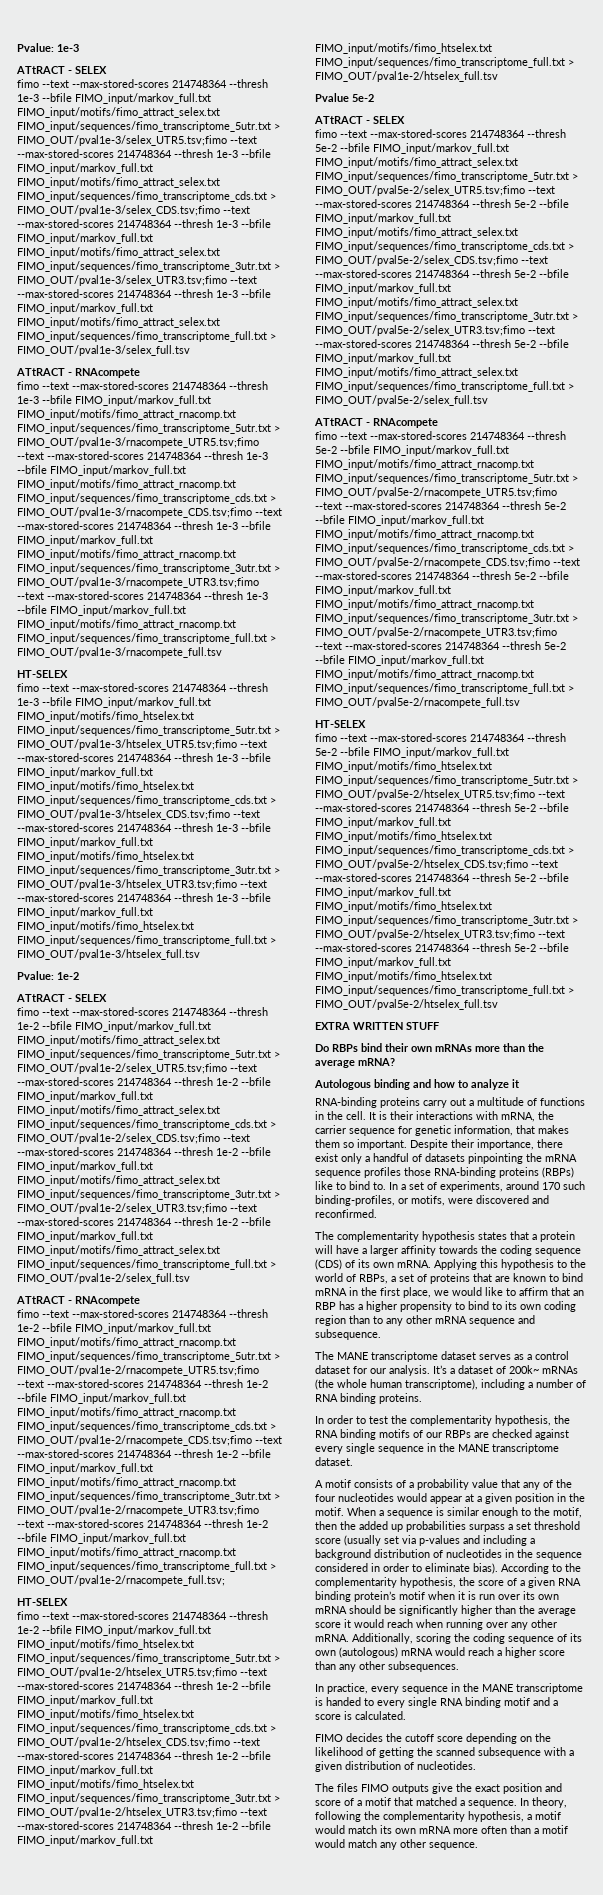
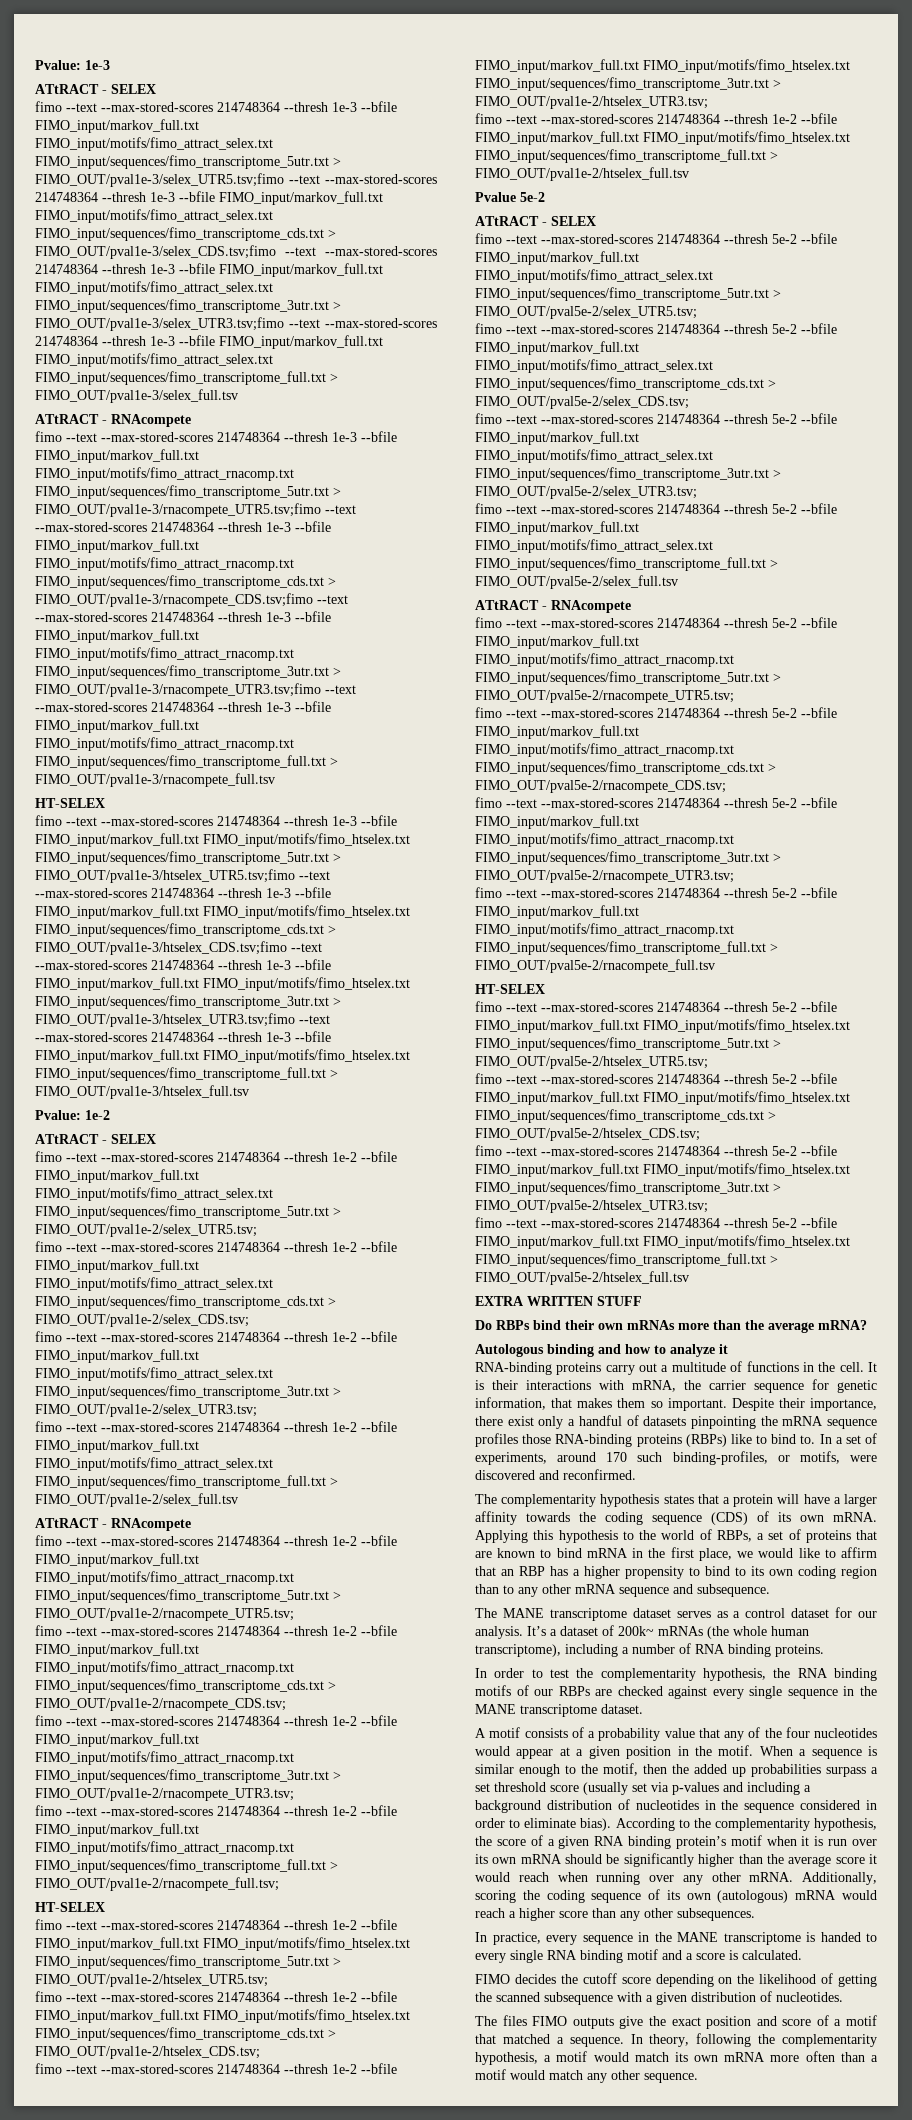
- fimo --text --max-stored-scores 214748364 --thresh 1e-2 --bfile FIMO_input/markov_full.txt FIMO_input/motifs/fimo_attract_selex.txt FIMO_input/sequences/fimo_transcriptome_5utr.txt > FIMO_OUT/pval1e-2/selex_UTR5.tsv;fimo --text --max-stored-scores 214748364 --thresh 1e-2 --bfile FIMO_input/markov_full.txt FIMO_input/motifs/fimo_attract_selex.txt FIMO_input/sequences/fimo_transcriptome_cds.txt > FIMO_OUT/pval1e-2/selex_CDS.tsv;fimo --text --max-stored-scores 214748364 --thresh 1e-2 --bfile FIMO_input/markov_full.txt FIMO_input/motifs/fimo_attract_selex.txt FIMO_input/sequences/fimo_transcriptome_3utr.txt > FIMO_OUT/pval1e-2/selex_UTR3.tsv;fimo --text --max-stored-scores 214748364 --thresh 1e-2 --bfile FIMO_input/markov_full.txt FIMO_input/motifs/fimo_attract_selex.txt FIMO_input/sequences/fimo_transcriptome_full.txt > FIMO_OUT/pval1e-2/selex_full.tsv
+ fimo --text --max-stored-scores 214748364 --thresh 1e-2 --bfile FIMO_input/markov_full.txt FIMO_input/motifs/fimo_attract_selex.txt FIMO_input/sequences/fimo_transcriptome_5utr.txt > FIMO_OUT/pval1e-2/selex_UTR5.tsv;
+ fimo --text --max-stored-scores 214748364 --thresh 1e-2 --bfile FIMO_input/markov_full.txt FIMO_input/motifs/fimo_attract_selex.txt FIMO_input/sequences/fimo_transcriptome_cds.txt > FIMO_OUT/pval1e-2/selex_CDS.tsv;
+ fimo --text --max-stored-scores 214748364 --thresh 1e-2 --bfile FIMO_input/markov_full.txt FIMO_input/motifs/fimo_attract_selex.txt FIMO_input/sequences/fimo_transcriptome_3utr.txt > FIMO_OUT/pval1e-2/selex_UTR3.tsv;
+ fimo --text --max-stored-scores 214748364 --thresh 1e-2 --bfile FIMO_input/markov_full.txt FIMO_input/motifs/fimo_attract_selex.txt FIMO_input/sequences/fimo_transcriptome_full.txt > FIMO_OUT/pval1e-2/selex_full.tsv
- fimo --text --max-stored-scores 214748364 --thresh 1e-2 --bfile FIMO_input/markov_full.txt FIMO_input/motifs/fimo_attract_rnacomp.txt FIMO_input/sequences/fimo_transcriptome_5utr.txt > FIMO_OUT/pval1e-2/rnacompete_UTR5.tsv;fimo --text --max-stored-scores 214748364 --thresh 1e-2 --bfile FIMO_input/markov_full.txt FIMO_input/motifs/fimo_attract_rnacomp.txt FIMO_input/sequences/fimo_transcriptome_cds.txt > FIMO_OUT/pval1e-2/rnacompete_CDS.tsv;fimo --text --max-stored-scores 214748364 --thresh 1e-2 --bfile FIMO_input/markov_full.txt FIMO_input/motifs/fimo_attract_rnacomp.txt FIMO_input/sequences/fimo_transcriptome_3utr.txt > FIMO_OUT/pval1e-2/rnacompete_UTR3.tsv;fimo --text --max-stored-scores 214748364 --thresh 1e-2 --bfile FIMO_input/markov_full.txt FIMO_input/motifs/fimo_attract_rnacomp.txt FIMO_input/sequences/fimo_transcriptome_full.txt > FIMO_OUT/pval1e-2/rnacompete_full.tsv;
+ fimo --text --max-stored-scores 214748364 --thresh 1e-2 --bfile FIMO_input/markov_full.txt FIMO_input/motifs/fimo_attract_rnacomp.txt FIMO_input/sequences/fimo_transcriptome_5utr.txt > FIMO_OUT/pval1e-2/rnacompete_UTR5.tsv;
+ fimo --text --max-stored-scores 214748364 --thresh 1e-2 --bfile FIMO_input/markov_full.txt FIMO_input/motifs/fimo_attract_rnacomp.txt FIMO_input/sequences/fimo_transcriptome_cds.txt > FIMO_OUT/pval1e-2/rnacompete_CDS.tsv;
+ fimo --text --max-stored-scores 214748364 --thresh 1e-2 --bfile FIMO_input/markov_full.txt FIMO_input/motifs/fimo_attract_rnacomp.txt FIMO_input/sequences/fimo_transcriptome_3utr.txt > FIMO_OUT/pval1e-2/rnacompete_UTR3.tsv;
+ fimo --text --max-stored-scores 214748364 --thresh 1e-2 --bfile FIMO_input/markov_full.txt FIMO_input/motifs/fimo_attract_rnacomp.txt FIMO_input/sequences/fimo_transcriptome_full.txt > FIMO_OUT/pval1e-2/rnacompete_full.tsv;
- fimo --text --max-stored-scores 214748364 --thresh 1e-2 --bfile FIMO_input/markov_full.txt FIMO_input/motifs/fimo_htselex.txt FIMO_input/sequences/fimo_transcriptome_5utr.txt > FIMO_OUT/pval1e-2/htselex_UTR5.tsv;fimo --text --max-stored-scores 214748364 --thresh 1e-2 --bfile FIMO_input/markov_full.txt FIMO_input/motifs/fimo_htselex.txt FIMO_input/sequences/fimo_transcriptome_cds.txt > FIMO_OUT/pval1e-2/htselex_CDS.tsv;fimo --text --max-stored-scores 214748364 --thresh 1e-2 --bfile FIMO_input/markov_full.txt FIMO_input/motifs/fimo_htselex.txt FIMO_input/sequences/fimo_transcriptome_3utr.txt > FIMO_OUT/pval1e-2/htselex_UTR3.tsv;fimo --text --max-stored-scores 214748364 --thresh 1e-2 --bfile FIMO_input/markov_full.txt FIMO_input/motifs/fimo_htselex.txt FIMO_input/sequences/fimo_transcriptome_full.txt > FIMO_OUT/pval1e-2/htselex_full.tsv
+ fimo --text --max-stored-scores 214748364 --thresh 1e-2 --bfile FIMO_input/markov_full.txt FIMO_input/motifs/fimo_htselex.txt FIMO_input/sequences/fimo_transcriptome_5utr.txt > FIMO_OUT/pval1e-2/htselex_UTR5.tsv;
+ fimo --text --max-stored-scores 214748364 --thresh 1e-2 --bfile FIMO_input/markov_full.txt FIMO_input/motifs/fimo_htselex.txt FIMO_input/sequences/fimo_transcriptome_cds.txt > FIMO_OUT/pval1e-2/htselex_CDS.tsv;
+ fimo --text --max-stored-scores 214748364 --thresh 1e-2 --bfile FIMO_input/markov_full.txt FIMO_input/motifs/fimo_htselex.txt FIMO_input/sequences/fimo_transcriptome_3utr.txt > FIMO_OUT/pval1e-2/htselex_UTR3.tsv;
+ fimo --text --max-stored-scores 214748364 --thresh 1e-2 --bfile FIMO_input/markov_full.txt FIMO_input/motifs/fimo_htselex.txt FIMO_input/sequences/fimo_transcriptome_full.txt > FIMO_OUT/pval1e-2/htselex_full.tsv
- fimo --text --max-stored-scores 214748364 --thresh 5e-2 --bfile FIMO_input/markov_full.txt FIMO_input/motifs/fimo_attract_selex.txt FIMO_input/sequences/fimo_transcriptome_5utr.txt > FIMO_OUT/pval5e-2/selex_UTR5.tsv;fimo --text --max-stored-scores 214748364 --thresh 5e-2 --bfile FIMO_input/markov_full.txt FIMO_input/motifs/fimo_attract_selex.txt FIMO_input/sequences/fimo_transcriptome_cds.txt > FIMO_OUT/pval5e-2/selex_CDS.tsv;fimo --text --max-stored-scores 214748364 --thresh 5e-2 --bfile FIMO_input/markov_full.txt FIMO_input/motifs/fimo_attract_selex.txt FIMO_input/sequences/fimo_transcriptome_3utr.txt > FIMO_OUT/pval5e-2/selex_UTR3.tsv;fimo --text --max-stored-scores 214748364 --thresh 5e-2 --bfile FIMO_input/markov_full.txt FIMO_input/motifs/fimo_attract_selex.txt FIMO_input/sequences/fimo_transcriptome_full.txt > FIMO_OUT/pval5e-2/selex_full.tsv
+ fimo --text --max-stored-scores 214748364 --thresh 5e-2 --bfile FIMO_input/markov_full.txt FIMO_input/motifs/fimo_attract_selex.txt FIMO_input/sequences/fimo_transcriptome_5utr.txt > FIMO_OUT/pval5e-2/selex_UTR5.tsv;
+ fimo --text --max-stored-scores 214748364 --thresh 5e-2 --bfile FIMO_input/markov_full.txt FIMO_input/motifs/fimo_attract_selex.txt FIMO_input/sequences/fimo_transcriptome_cds.txt > FIMO_OUT/pval5e-2/selex_CDS.tsv;
+ fimo --text --max-stored-scores 214748364 --thresh 5e-2 --bfile FIMO_input/markov_full.txt FIMO_input/motifs/fimo_attract_selex.txt FIMO_input/sequences/fimo_transcriptome_3utr.txt > FIMO_OUT/pval5e-2/selex_UTR3.tsv;
+ fimo --text --max-stored-scores 214748364 --thresh 5e-2 --bfile FIMO_input/markov_full.txt FIMO_input/motifs/fimo_attract_selex.txt FIMO_input/sequences/fimo_transcriptome_full.txt > FIMO_OUT/pval5e-2/selex_full.tsv
- fimo --text --max-stored-scores 214748364 --thresh 5e-2 --bfile FIMO_input/markov_full.txt FIMO_input/motifs/fimo_attract_rnacomp.txt FIMO_input/sequences/fimo_transcriptome_5utr.txt > FIMO_OUT/pval5e-2/rnacompete_UTR5.tsv;fimo --text --max-stored-scores 214748364 --thresh 5e-2 --bfile FIMO_input/markov_full.txt FIMO_input/motifs/fimo_attract_rnacomp.txt FIMO_input/sequences/fimo_transcriptome_cds.txt > FIMO_OUT/pval5e-2/rnacompete_CDS.tsv;fimo --text --max-stored-scores 214748364 --thresh 5e-2 --bfile FIMO_input/markov_full.txt FIMO_input/motifs/fimo_attract_rnacomp.txt FIMO_input/sequences/fimo_transcriptome_3utr.txt > FIMO_OUT/pval5e-2/rnacompete_UTR3.tsv;fimo --text --max-stored-scores 214748364 --thresh 5e-2 --bfile FIMO_input/markov_full.txt FIMO_input/motifs/fimo_attract_rnacomp.txt FIMO_input/sequences/fimo_transcriptome_full.txt > FIMO_OUT/pval5e-2/rnacompete_full.tsv
+ fimo --text --max-stored-scores 214748364 --thresh 5e-2 --bfile FIMO_input/markov_full.txt FIMO_input/motifs/fimo_attract_rnacomp.txt FIMO_input/sequences/fimo_transcriptome_5utr.txt > FIMO_OUT/pval5e-2/rnacompete_UTR5.tsv;
+ fimo --text --max-stored-scores 214748364 --thresh 5e-2 --bfile FIMO_input/markov_full.txt FIMO_input/motifs/fimo_attract_rnacomp.txt FIMO_input/sequences/fimo_transcriptome_cds.txt > FIMO_OUT/pval5e-2/rnacompete_CDS.tsv;
+ fimo --text --max-stored-scores 214748364 --thresh 5e-2 --bfile FIMO_input/markov_full.txt FIMO_input/motifs/fimo_attract_rnacomp.txt FIMO_input/sequences/fimo_transcriptome_3utr.txt > FIMO_OUT/pval5e-2/rnacompete_UTR3.tsv;
+ fimo --text --max-stored-scores 214748364 --thresh 5e-2 --bfile FIMO_input/markov_full.txt FIMO_input/motifs/fimo_attract_rnacomp.txt FIMO_input/sequences/fimo_transcriptome_full.txt > FIMO_OUT/pval5e-2/rnacompete_full.tsv
- fimo --text --max-stored-scores 214748364 --thresh 5e-2 --bfile FIMO_input/markov_full.txt FIMO_input/motifs/fimo_htselex.txt FIMO_input/sequences/fimo_transcriptome_5utr.txt > FIMO_OUT/pval5e-2/htselex_UTR5.tsv;fimo --text --max-stored-scores 214748364 --thresh 5e-2 --bfile FIMO_input/markov_full.txt FIMO_input/motifs/fimo_htselex.txt FIMO_input/sequences/fimo_transcriptome_cds.txt > FIMO_OUT/pval5e-2/htselex_CDS.tsv;fimo --text --max-stored-scores 214748364 --thresh 5e-2 --bfile FIMO_input/markov_full.txt FIMO_input/motifs/fimo_htselex.txt FIMO_input/sequences/fimo_transcriptome_3utr.txt > FIMO_OUT/pval5e-2/htselex_UTR3.tsv;fimo --text --max-stored-scores 214748364 --thresh 5e-2 --bfile FIMO_input/markov_full.txt FIMO_input/motifs/fimo_htselex.txt FIMO_input/sequences/fimo_transcriptome_full.txt > FIMO_OUT/pval5e-2/htselex_full.tsv
+ fimo --text --max-stored-scores 214748364 --thresh 5e-2 --bfile FIMO_input/markov_full.txt FIMO_input/motifs/fimo_htselex.txt FIMO_input/sequences/fimo_transcriptome_5utr.txt > FIMO_OUT/pval5e-2/htselex_UTR5.tsv;
+ fimo --text --max-stored-scores 214748364 --thresh 5e-2 --bfile FIMO_input/markov_full.txt FIMO_input/motifs/fimo_htselex.txt FIMO_input/sequences/fimo_transcriptome_cds.txt > FIMO_OUT/pval5e-2/htselex_CDS.tsv;
+ fimo --text --max-stored-scores 214748364 --thresh 5e-2 --bfile FIMO_input/markov_full.txt FIMO_input/motifs/fimo_htselex.txt FIMO_input/sequences/fimo_transcriptome_3utr.txt > FIMO_OUT/pval5e-2/htselex_UTR3.tsv;
+ fimo --text --max-stored-scores 214748364 --thresh 5e-2 --bfile FIMO_input/markov_full.txt FIMO_input/motifs/fimo_htselex.txt FIMO_input/sequences/fimo_transcriptome_full.txt > FIMO_OUT/pval5e-2/htselex_full.tsv

